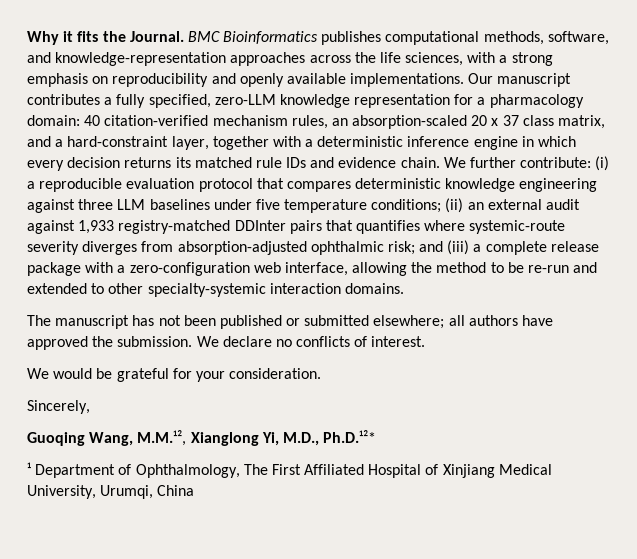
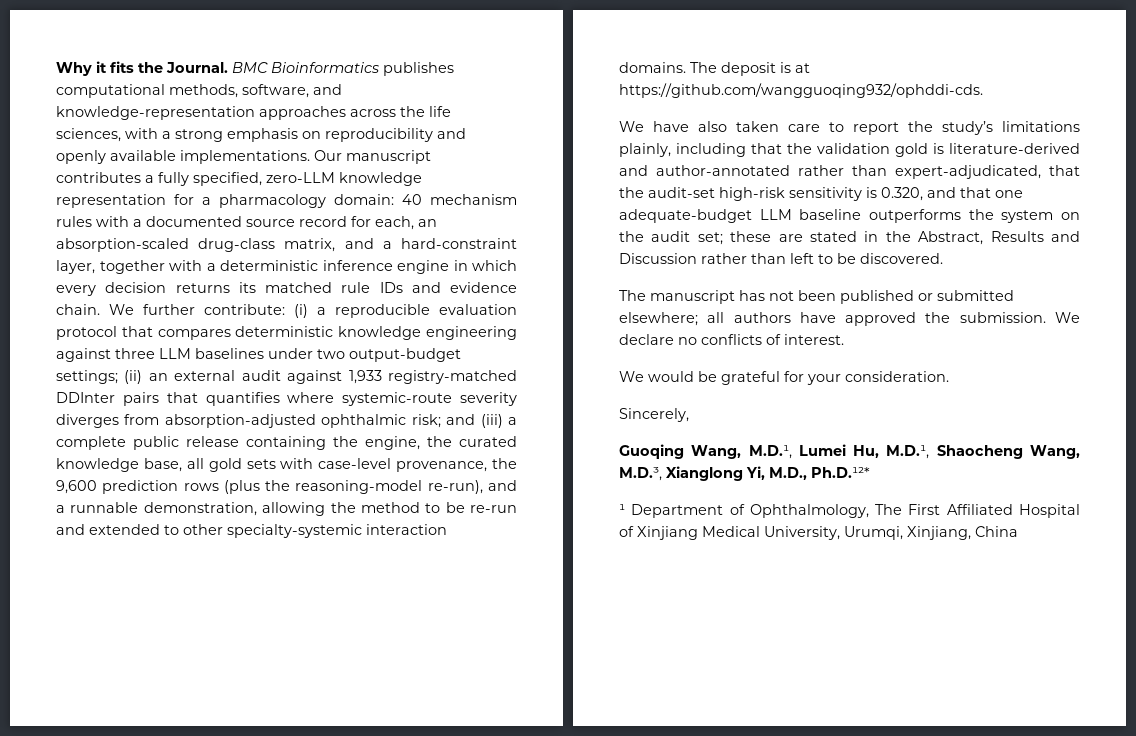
- Our manuscript contributes a fully specified, zero-LLM knowledge representation for a pharmacology domain: 40 citation-verified mechanism rules, an absorption-scaled 20 x 37 class matrix, and a hard-constraint layer, together with a deterministic inference engine in which every decision returns its matched rule IDs and evidence chain.
+ Our manuscript contributes a fully specified, zero-LLM knowledge representation for a pharmacology domain: 40 mechanism rules with a documented source record for each, an absorption-scaled drug-class matrix, and a hard-constraint layer, together with a deterministic inference engine in which every decision returns its matched rule IDs and evidence chain.
- We further contribute: (i) a reproducible evaluation protocol that compares deterministic knowledge engineering against three LLM baselines under five temperature conditions; (ii) an external audit against 1,933 registry-matched DDInter pairs that quantifies where systemic-route severity diverges from absorption-adjusted ophthalmic risk; and (iii) a complete release package with a zero-configuration web interface, allowing the method to be re-run and extended to other specialty-systemic interaction domains.
+ We further contribute: (i) a reproducible evaluation protocol that compares deterministic knowledge engineering against three LLM baselines under two output-budget settings; (ii) an external audit against 1,933 registry-matched DDInter pairs that quantifies where systemic-route severity diverges from absorption-adjusted ophthalmic risk; and (iii) a complete public release containing the engine, the curated knowledge base, all gold sets with case-level provenance, the 9,600 prediction rows (plus the reasoning-model re-run), and a runnable demonstration, allowing the method to be re-run and extended to other specialty-systemic interaction domains. The deposit is at https://github.com/wangguoqing932/ophddi-cds.
+ We have also taken care to report the study’s limitations plainly, including that the validation gold is literature-derived and author-annotated rather than expert-adjudicated, that the audit-set high-risk sensitivity is 0.320, and that one adequate-budget LLM baseline outperforms the system on the audit set; these are stated in the Abstract, Results and Discussion rather than left to be discovered.
- Guoqing Wang, M.M.¹², Xianglong Yi, M.D., Ph.D.¹²*
+ Guoqing Wang, M.D.¹, Lumei Hu, M.D.¹, Shaocheng Wang, M.D.³, Xianglong Yi, M.D., Ph.D.¹²*
- ¹ Department of Ophthalmology, The First Affiliated Hospital of Xinjiang Medical University, Urumqi, China
+ ¹ Department of Ophthalmology, The First Affiliated Hospital of Xinjiang Medical University, Urumqi, Xinjiang, China

